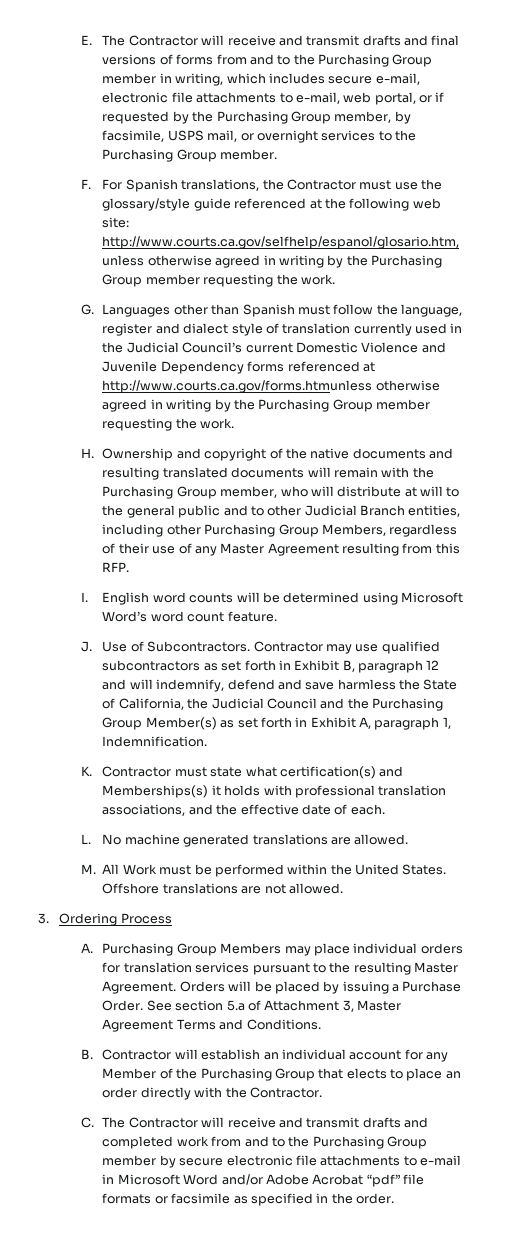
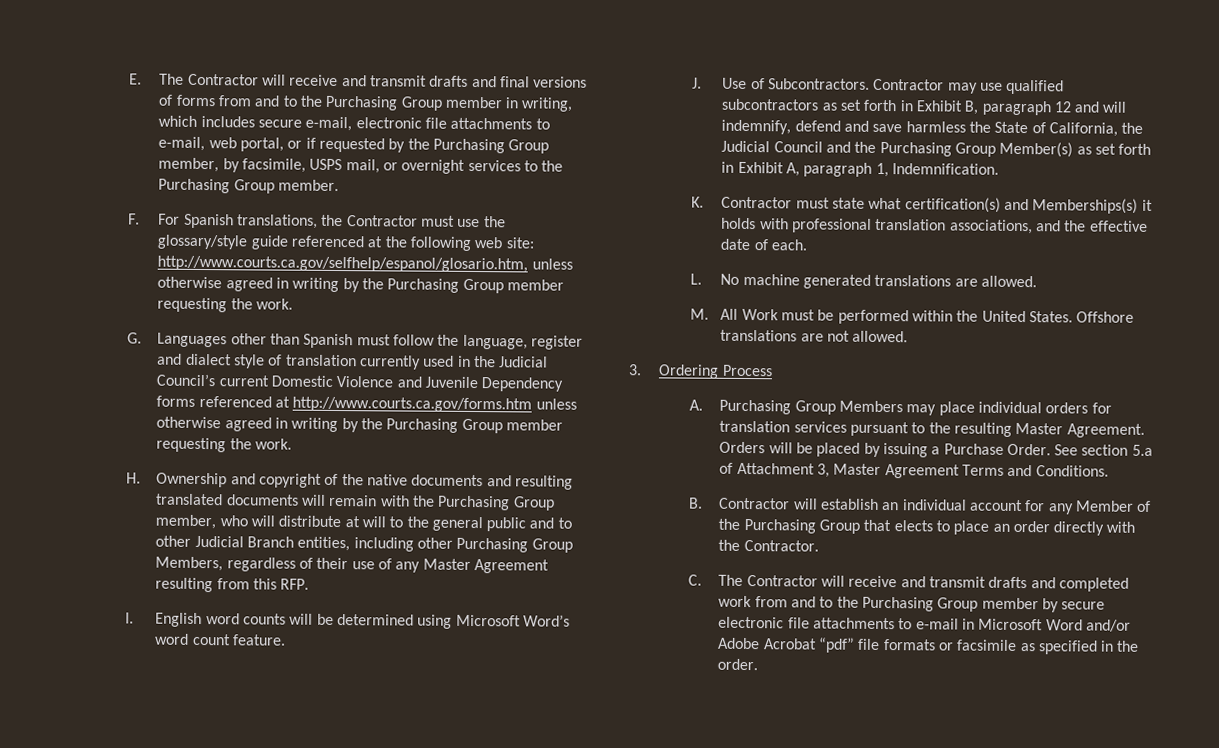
- G. Languages other than Spanish must follow the language, register and dialect style of translation currently used in the Judicial Council’s current Domestic Violence and Juvenile Dependency forms referenced at http://www.courts.ca.gov/forms.htmunless otherwise agreed in writing by the Purchasing Group member requesting the work.
+ G. Languages other than Spanish must follow the language, register and dialect style of translation currently used in the Judicial Council’s current Domestic Violence and Juvenile Dependency forms referenced at http://www.courts.ca.gov/forms.htm unless otherwise agreed in writing by the Purchasing Group member requesting the work.

